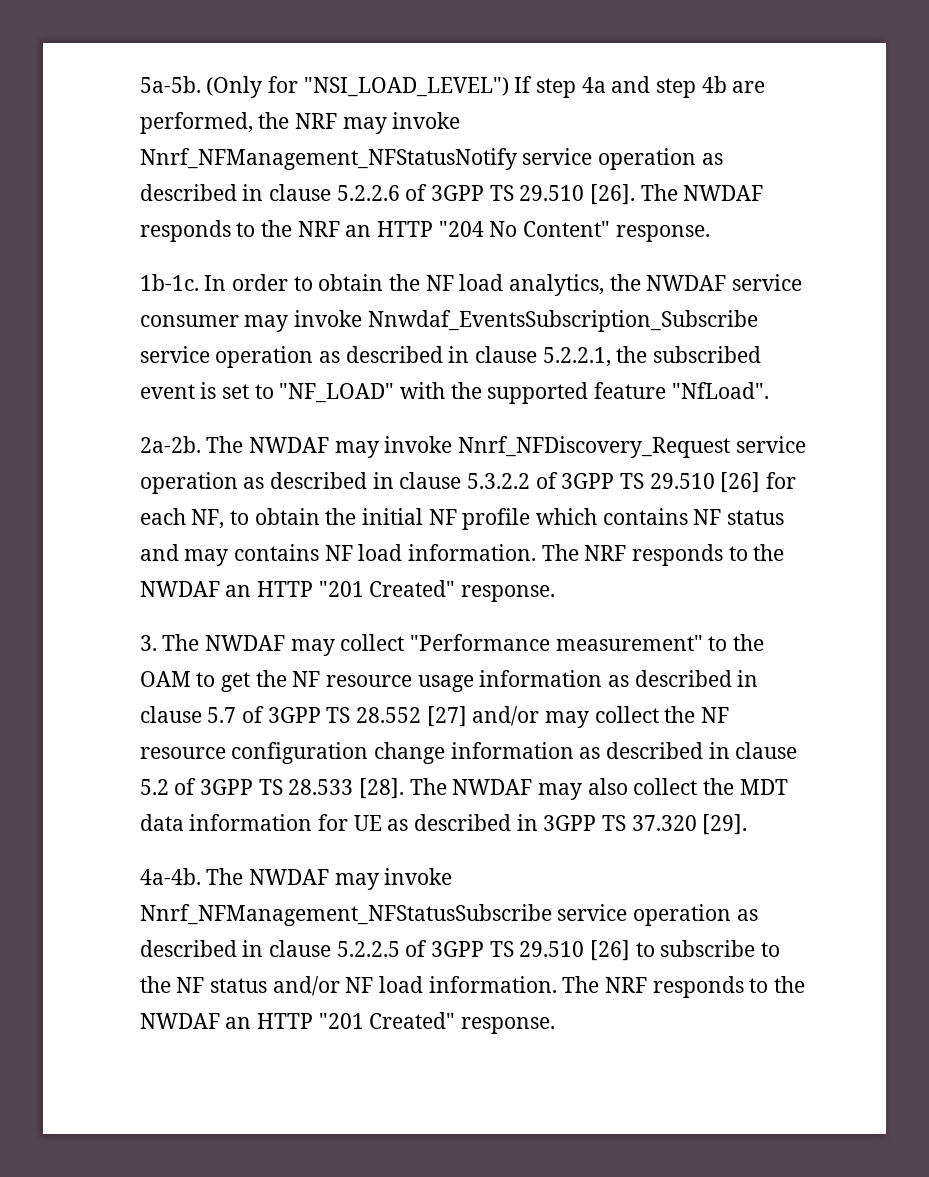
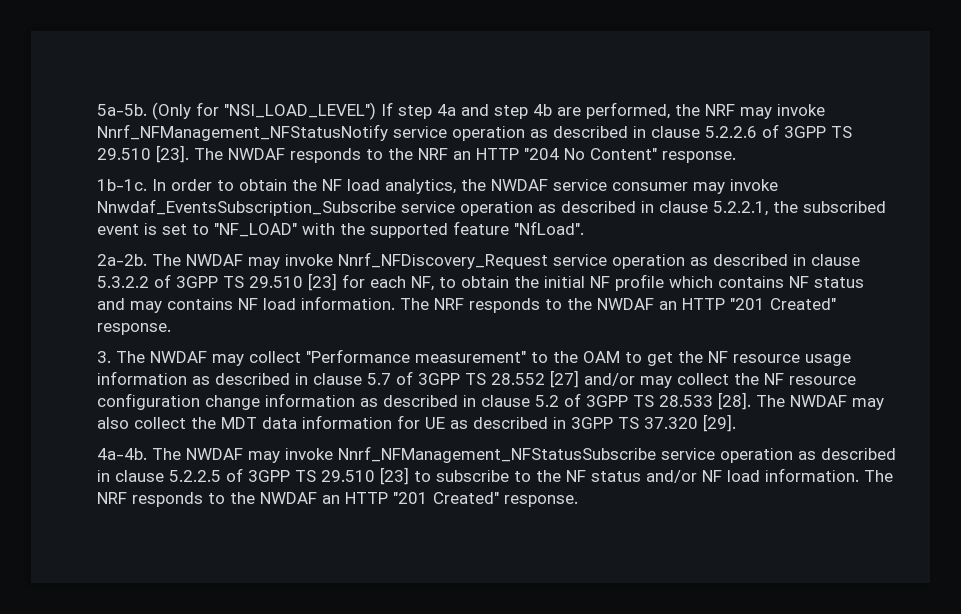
- (Only for "NSI_LOAD_LEVEL") If step 4a and step 4b are performed, the NRF may invoke Nnrf_NFManagement_NFStatusNotify service operation as described in clause 5.2.2.6 of 3GPP TS 29.510 [26].
+ (Only for "NSI_LOAD_LEVEL") If step 4a and step 4b are performed, the NRF may invoke Nnrf_NFManagement_NFStatusNotify service operation as described in clause 5.2.2.6 of 3GPP TS 29.510 [23].
- The NWDAF may invoke Nnrf_NFDiscovery_Request service operation as described in clause 5.3.2.2 of 3GPP TS 29.510 [26] for each NF, to obtain the initial NF profile which contains NF status and may contains NF load information.
+ The NWDAF may invoke Nnrf_NFDiscovery_Request service operation as described in clause 5.3.2.2 of 3GPP TS 29.510 [23] for each NF, to obtain the initial NF profile which contains NF status and may contains NF load information.
- The NWDAF may invoke Nnrf_NFManagement_NFStatusSubscribe service operation as described in clause 5.2.2.5 of 3GPP TS 29.510 [26] to subscribe to the NF status and/or NF load information.
+ The NWDAF may invoke Nnrf_NFManagement_NFStatusSubscribe service operation as described in clause 5.2.2.5 of 3GPP TS 29.510 [23] to subscribe to the NF status and/or NF load information.

